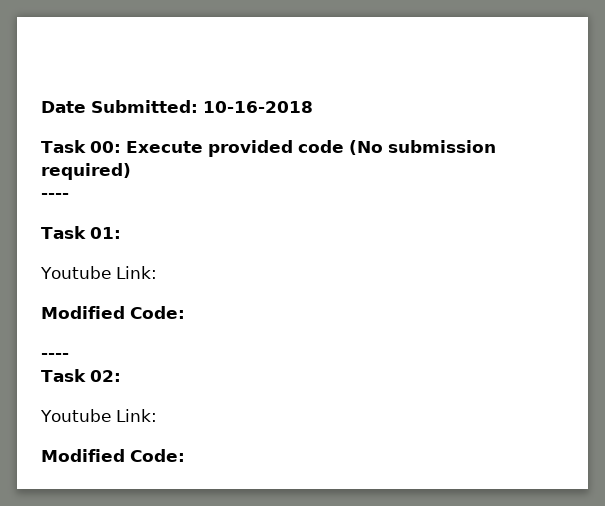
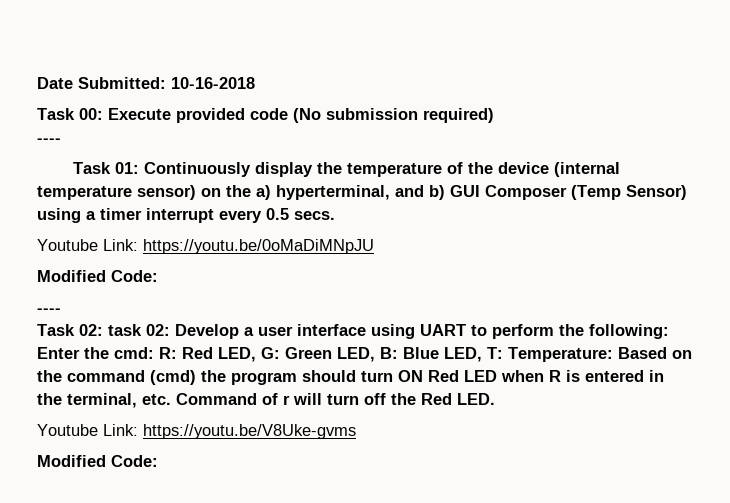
- Task 01:
- Youtube Link:
+ Task 01: Continuously display the temperature of the device (internal temperature sensor) on the a) hyperterminal, and b) GUI Composer (Temp Sensor) using a timer interrupt every 0.5 secs.
+ Youtube Link: https://youtu.be/0oMaDiMNpJU
- Task 02:
- Youtube Link:
+ Task 02: task 02: Develop a user interface using UART to perform the following: Enter the cmd: R: Red LED, G: Green LED, B: Blue LED, T: Temperature: Based on the command (cmd) the program should turn ON Red LED when R is entered in the terminal, etc. Command of r will turn off the Red LED.
+ Youtube Link: https://youtu.be/V8Uke-gvms

